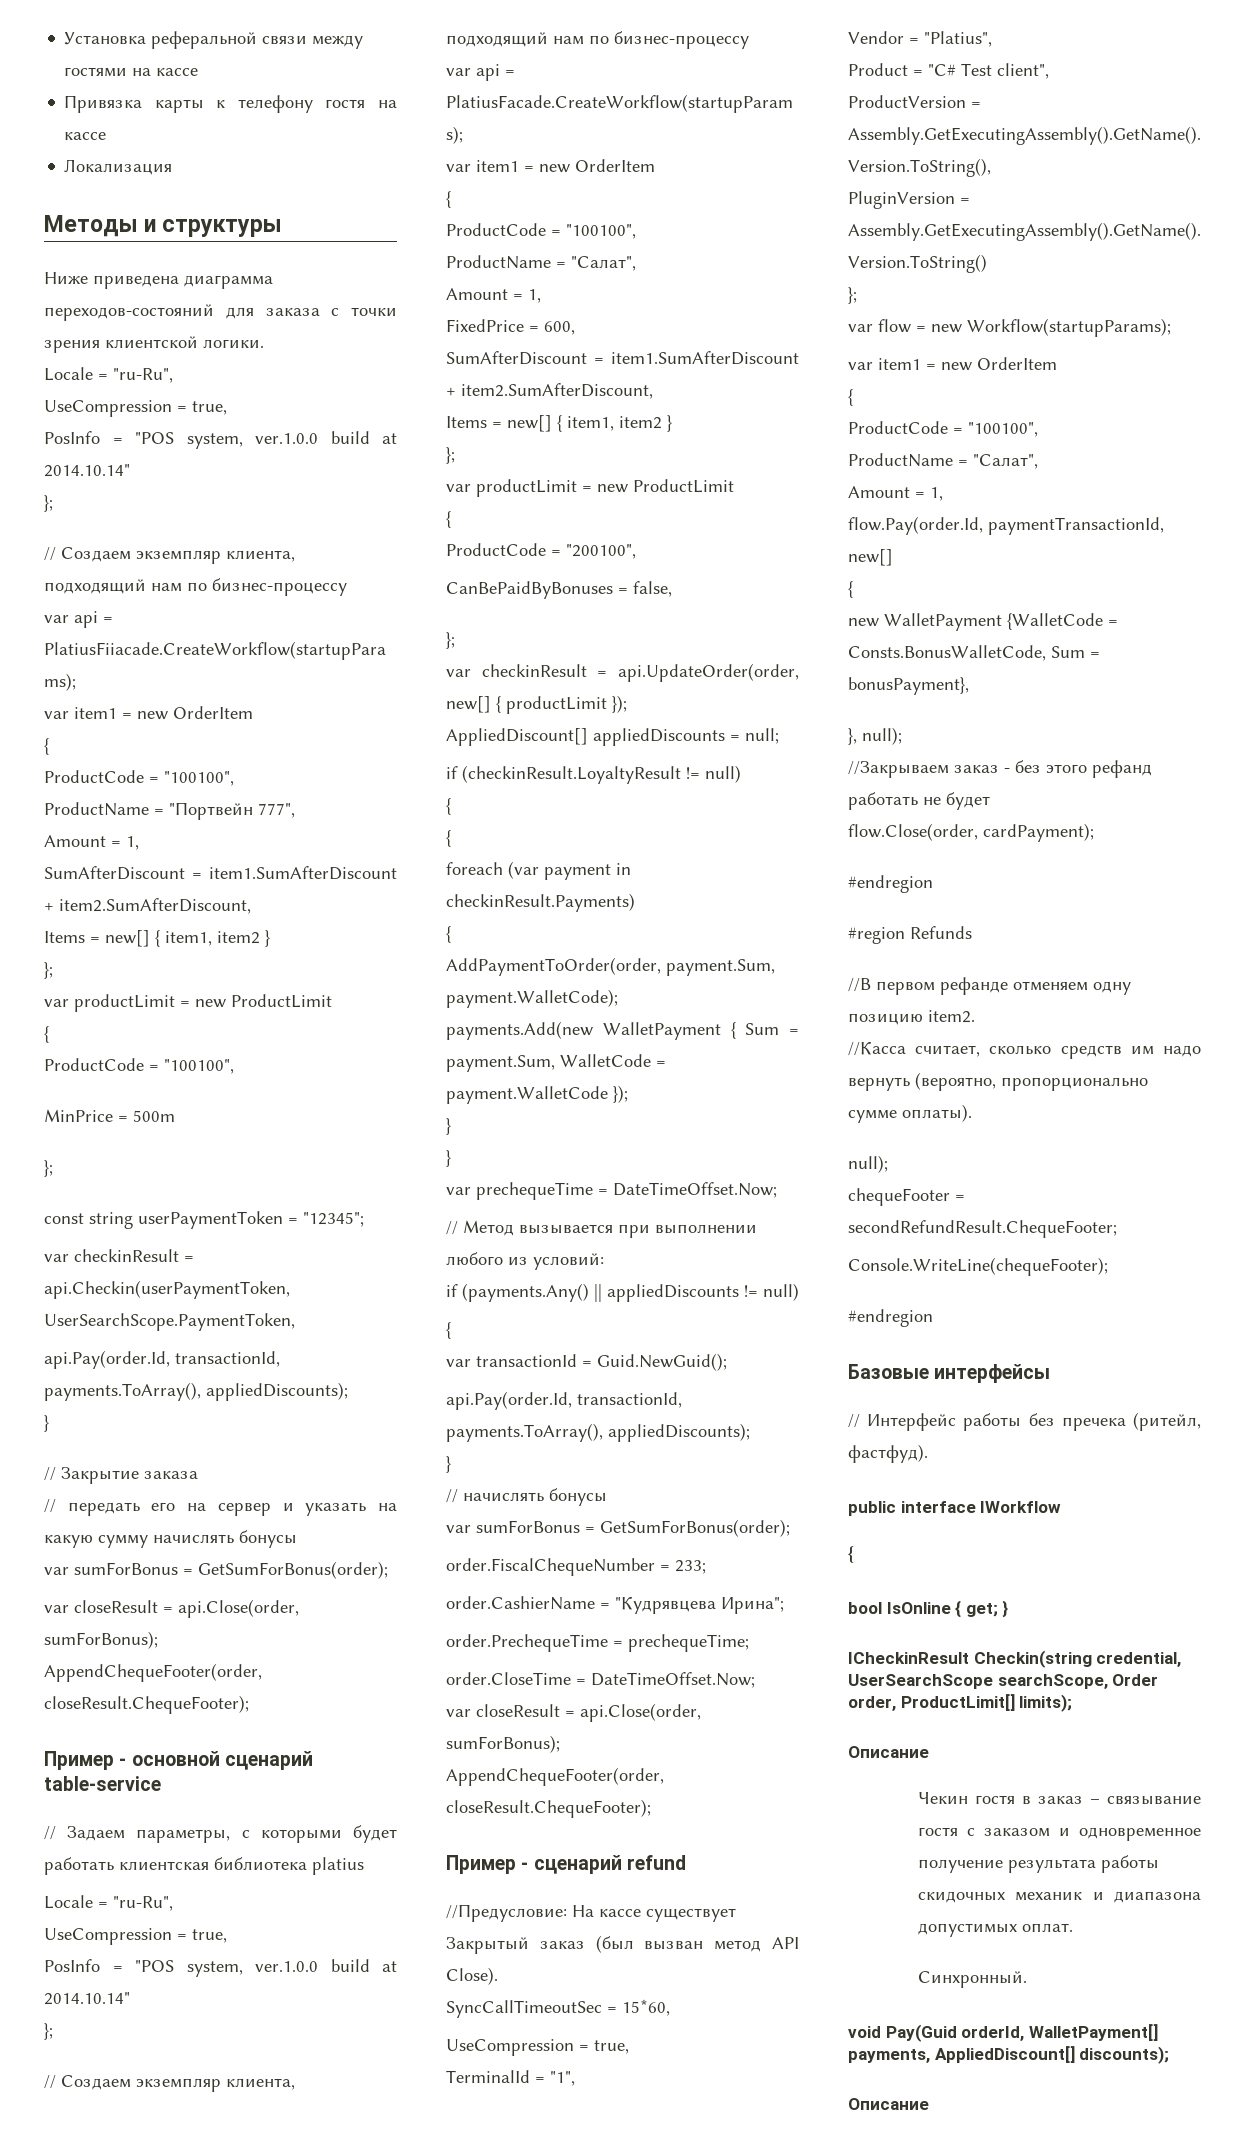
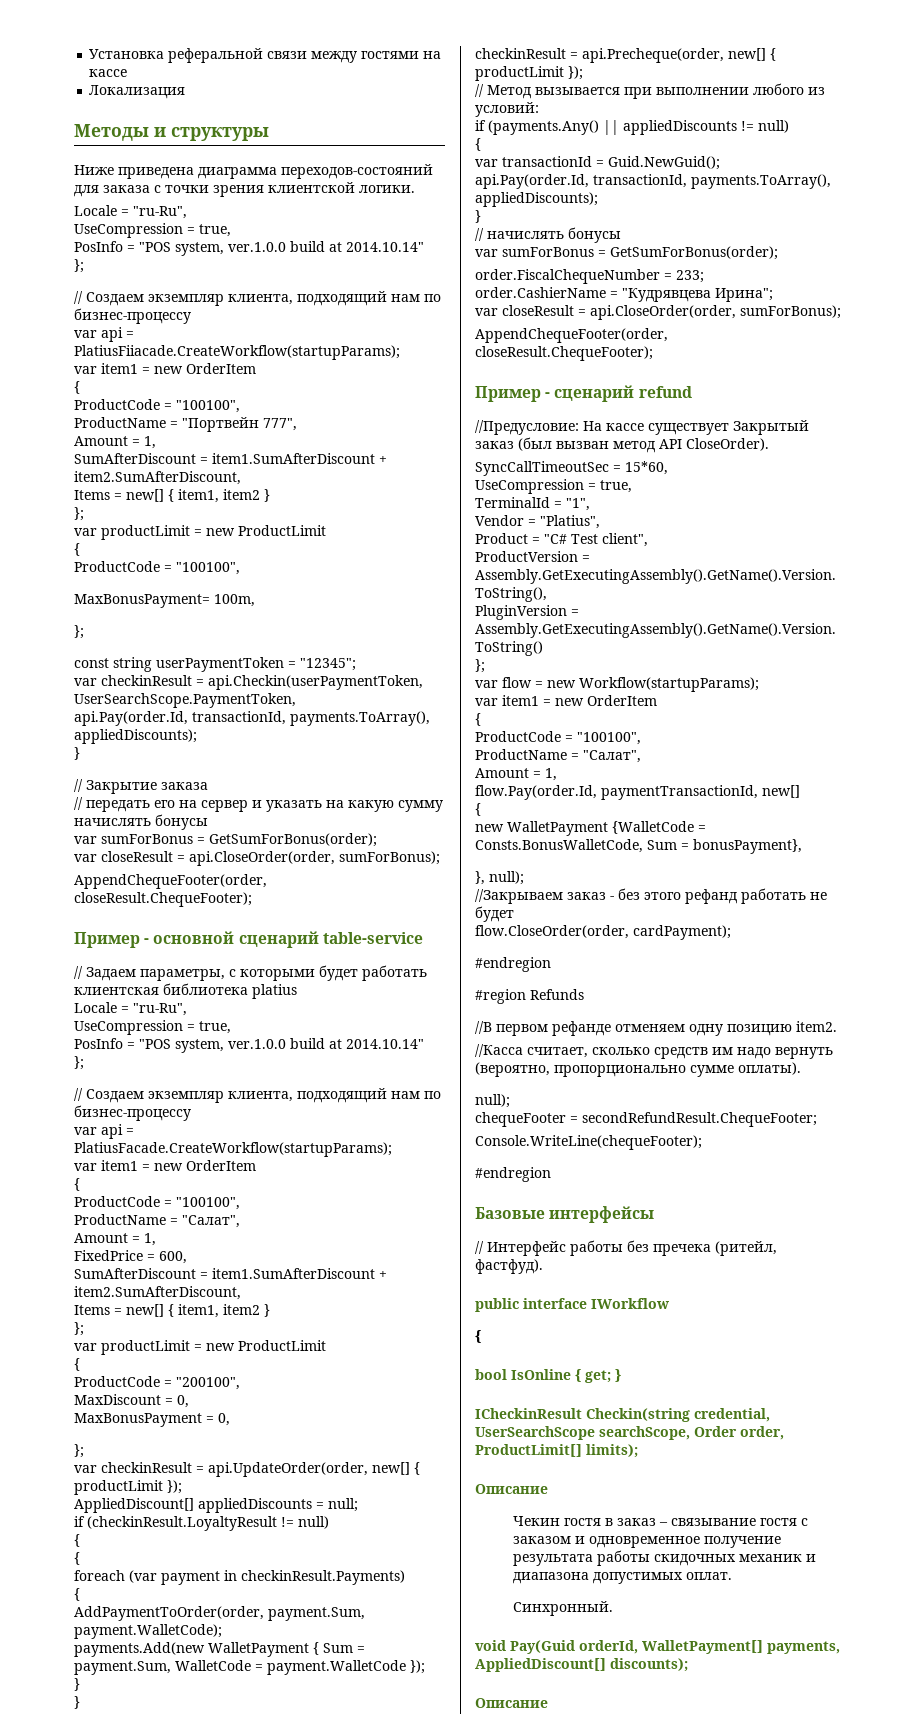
- Привязка карты к телефону гостя на кассе
- MinPrice = 500m
+ MaxBonusPayment= 100m,
  // передать его на сервер и указать на какую сумму начислять бонусы
  var sumForBonus = GetSumForBonus(order);
- var closeResult = api.Close(order, sumForBonus);
+ var closeResult = api.CloseOrder(order, sumForBonus);
- CanBePaidByBonuses = false,
+ MaxDiscount = 0,
+ MaxBonusPayment = 0,
- var prechequeTime = DateTimeOffset.Now;
+ checkinResult = api.Precheque(order, new[] { productLimit });
  order.CashierName = "Кудрявцева Ирина";
- order.PrechequeTime = prechequeTime;
- order.CloseTime = DateTimeOffset.Now;
- var closeResult = api.Close(order, sumForBonus);
+ var closeResult = api.CloseOrder(order, sumForBonus);
- //Предусловие: На кассе существует Закрытый заказ (был вызван метод API Close).
+ //Предусловие: На кассе существует Закрытый заказ (был вызван метод API CloseOrder).
- flow.Close(order, cardPayment);
+ flow.CloseOrder(order, cardPayment);

